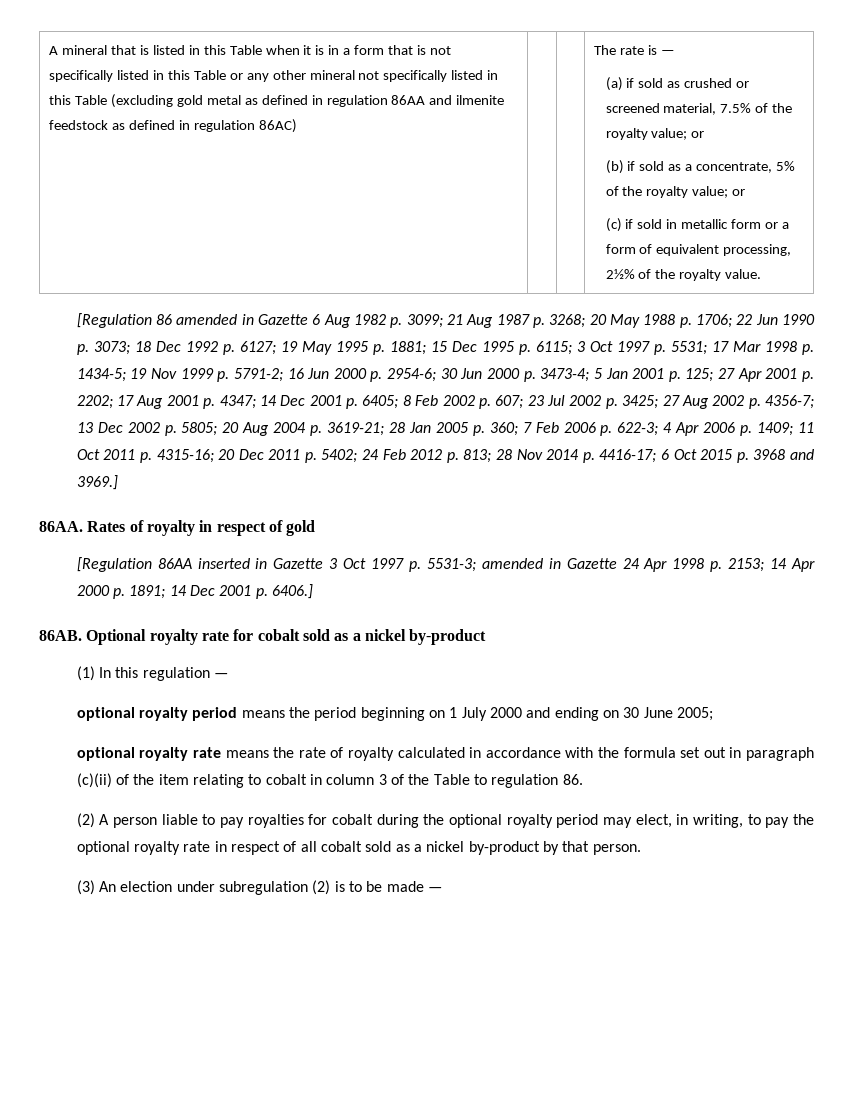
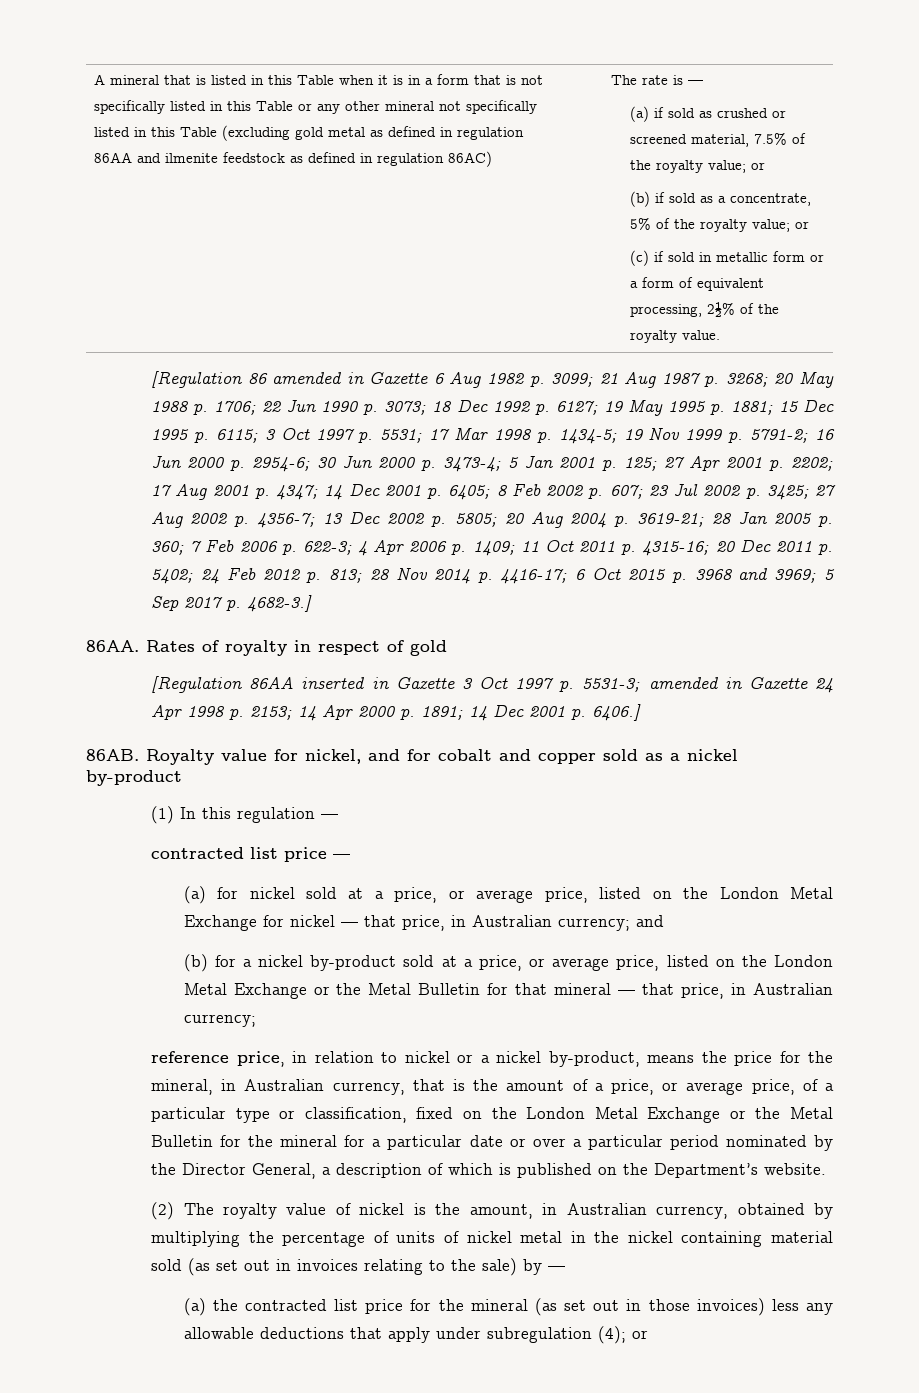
- 6 Oct 2015 p. 3968 and 3969.]
+ 6 Oct 2015 p. 3968 and 3969; 5 Sep 2017 p. 4682-3.]
- Optional royalty rate for cobalt sold as a nickel by-product
+ Royalty value for nickel, and for cobalt and copper sold as a nickel by-product
- optional royalty period means the period beginning on 1 July 2000 and ending on 30 June 2005;
- optional royalty rate means the rate of royalty calculated in accordance with the formula set out in paragraph (c)(ii) of the item relating to cobalt in column 3 of the Table to regulation 86.
- (2) A person liable to pay royalties for cobalt during the optional royalty period may elect, in writing, to pay the optional royalty rate in respect of all cobalt sold as a nickel by-product by that person.
- (3) An election under subregulation (2) is to be made —
+ contracted list price —
+ (a) for nickel sold at a price, or average price, listed on the London Metal Exchange for nickel — that price, in Australian currency; and
+ (b) for a nickel by-product sold at a price, or average price, listed on the London Metal Exchange or the Metal Bulletin for that mineral — that price, in Australian currency;
+ reference price, in relation to nickel or a nickel by-product, means the price for the mineral, in Australian currency, that is the amount of a price, or average price, of a particular type or classification, fixed on the London Metal Exchange or the Metal Bulletin for the mineral for a particular date or over a particular period nominated by the Director General, a description of which is published on the Department’s website.
+ (2) The royalty value of nickel is the amount, in Australian currency, obtained by multiplying the percentage of units of nickel metal in the nickel containing material sold (as set out in invoices relating to the sale) by —
+ (a) the contracted list price for the mineral (as set out in those invoices) less any allowable deductions that apply under subregulation (4); or

